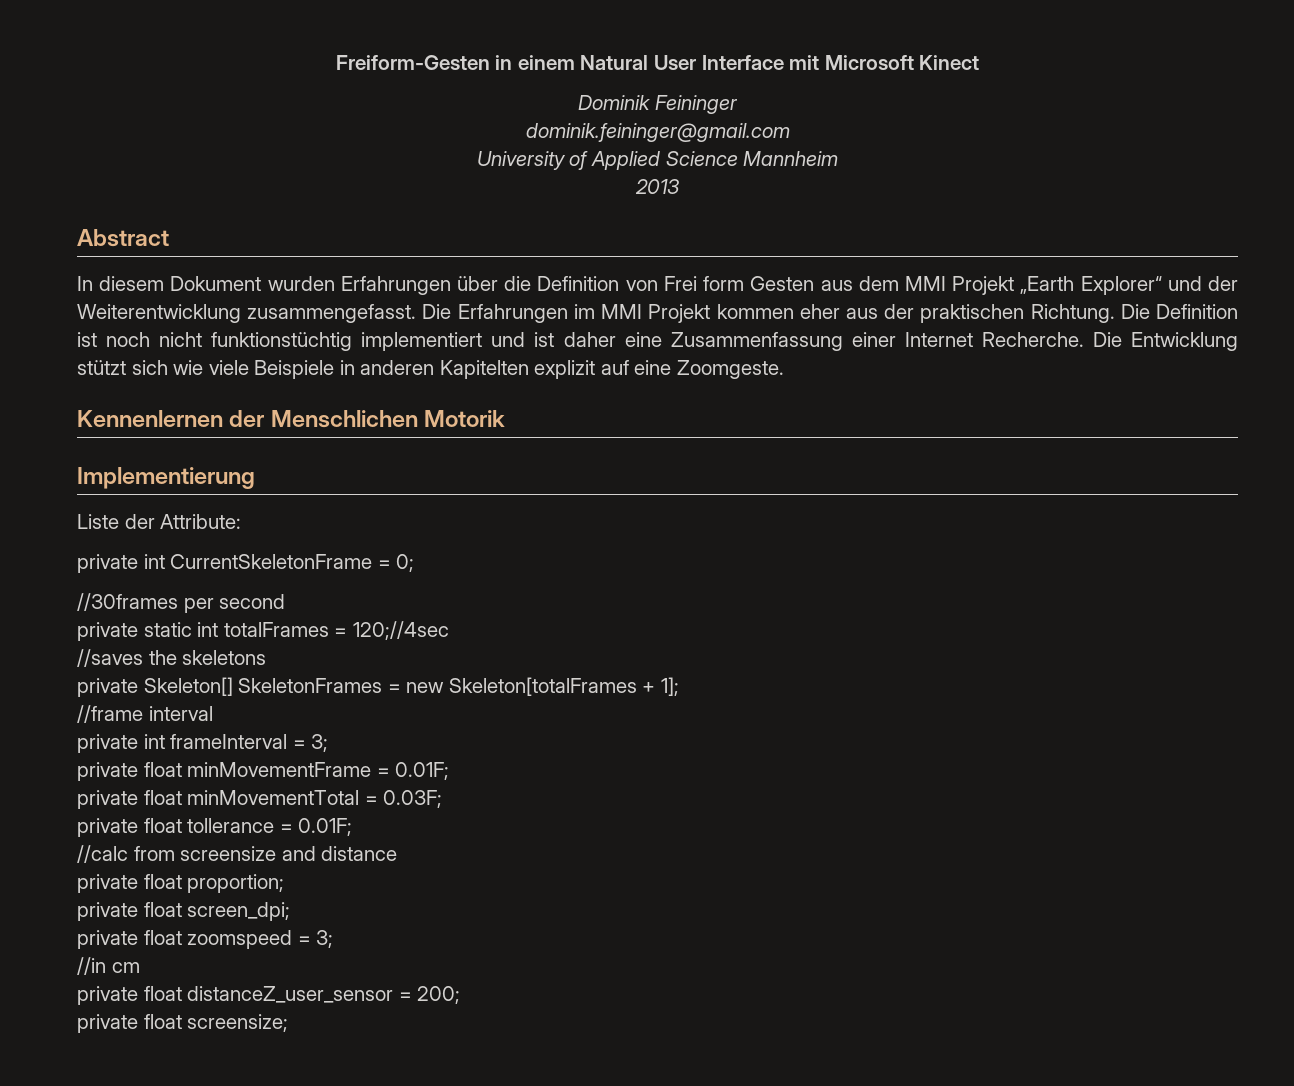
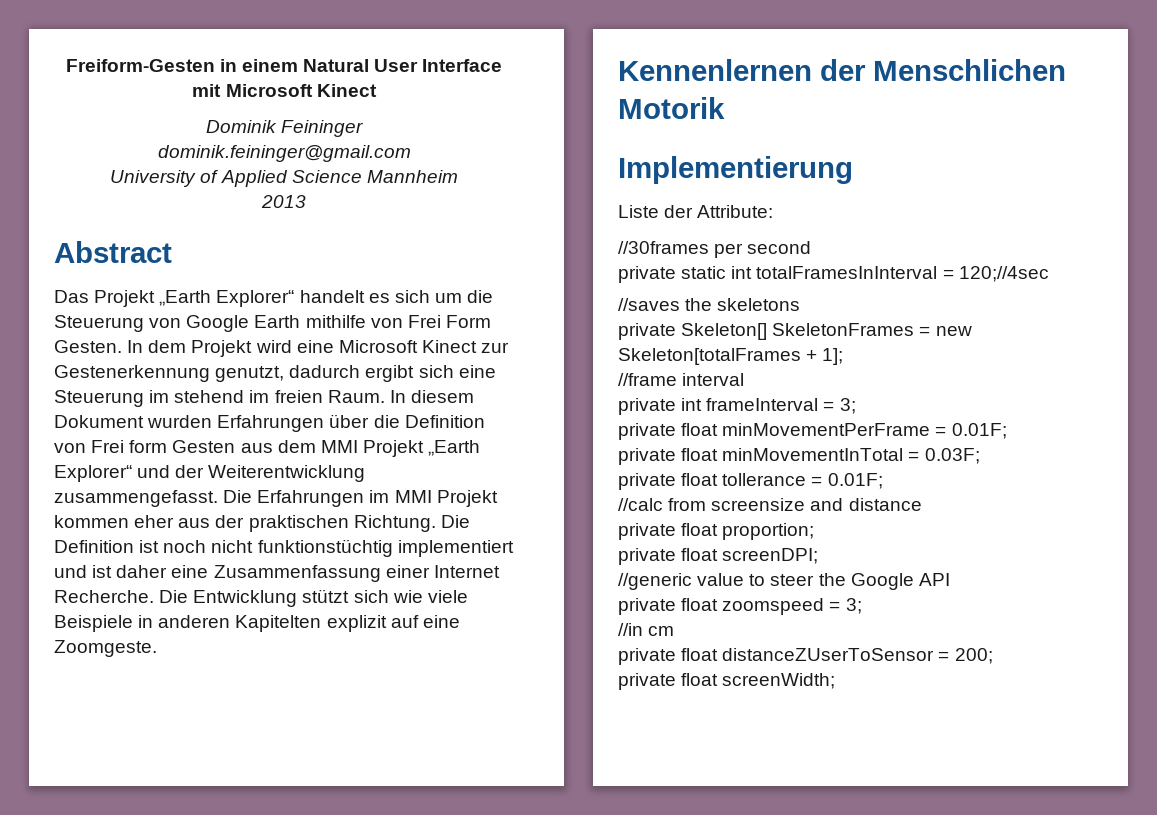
+ Das Projekt „Earth Explorer“ handelt es sich um die Steuerung von Google Earth mithilfe von Frei Form Gesten. In dem Projekt wird eine Microsoft Kinect zur Gestenerkennung genutzt, dadurch ergibt sich eine Steuerung im stehend im freien Raum.
- private int CurrentSkeletonFrame = 0;
- private static int totalFrames = 120;//4sec
+ private static int totalFramesInInterval = 120;//4sec
- private float minMovementFrame = 0.01F;
+ private float minMovementPerFrame = 0.01F;
- private float minMovementTotal = 0.03F;
+ private float minMovementInTotal = 0.03F;
- private float screen_dpi;
+ private float screenDPI;
+ //generic value to steer the Google API
- private float distanceZ_user_sensor = 200;
+ private float distanceZUserToSensor = 200;
- private float screensize;
+ private float screenWidth;

